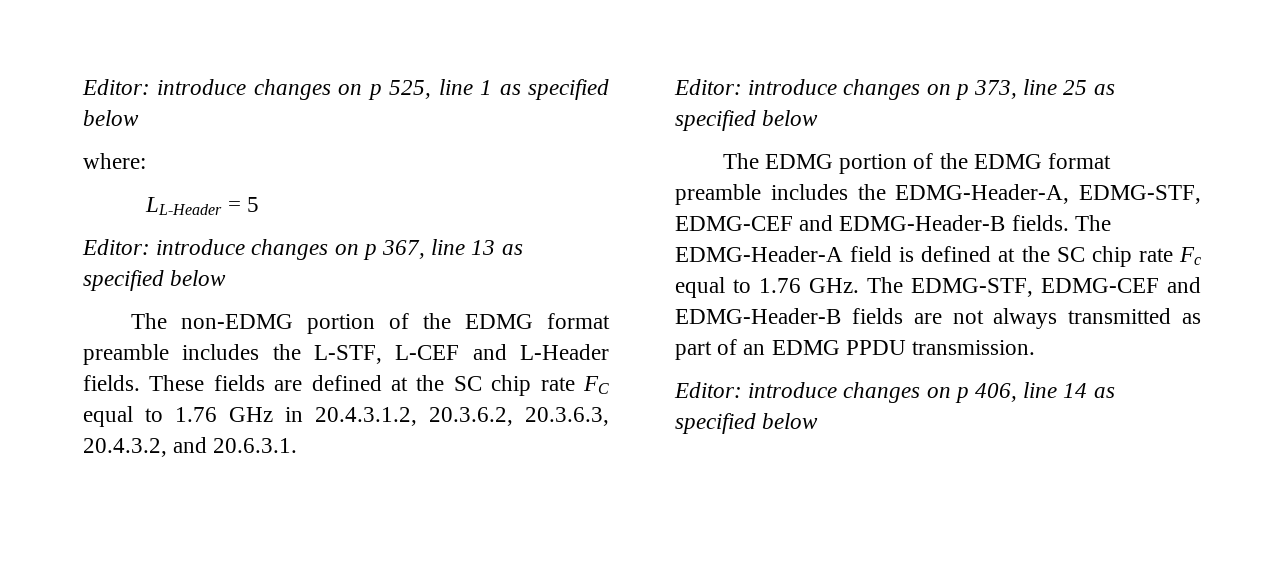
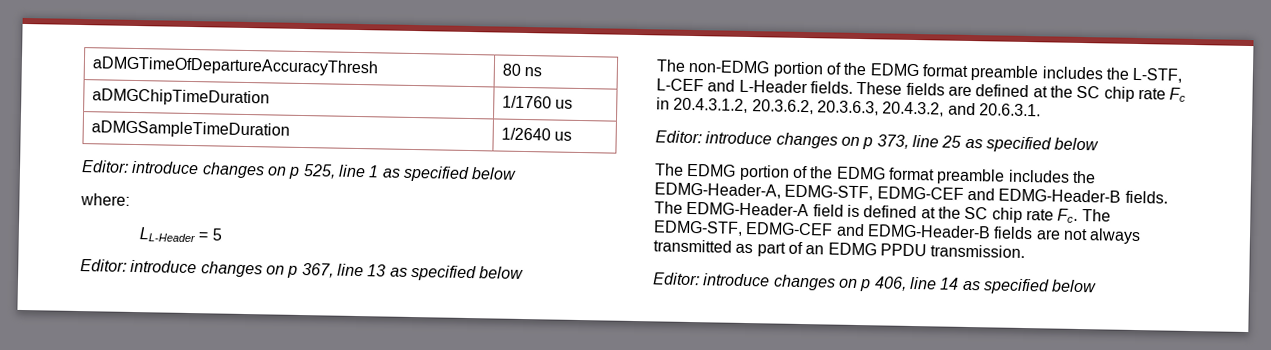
+ aDMGTimeOfDepartureAccuracyThresh | 80 ns
+ aDMGChipTimeDuration | 1/1760 us
+ aDMGSampleTimeDuration | 1/2640 us
- These fields are defined at the SC chip rate FC equal to 1.76 GHz in 20.4.3.1.2, 20.3.6.2, 20.3.6.3, 20.4.3.2, and 20.6.3.1.
+ These fields are defined at the SC chip rate Fc in 20.4.3.1.2, 20.3.6.2, 20.3.6.3, 20.4.3.2, and 20.6.3.1.
- The EDMG-Header-A field is defined at the SC chip rate Fc equal to 1.76 GHz. The EDMG-STF, EDMG-CEF and EDMG-Header-B fields are not always transmitted as part of an EDMG PPDU transmission.
+ The EDMG-Header-A field is defined at the SC chip rate Fc. The EDMG-STF, EDMG-CEF and EDMG-Header-B fields are not always transmitted as part of an EDMG PPDU transmission.

